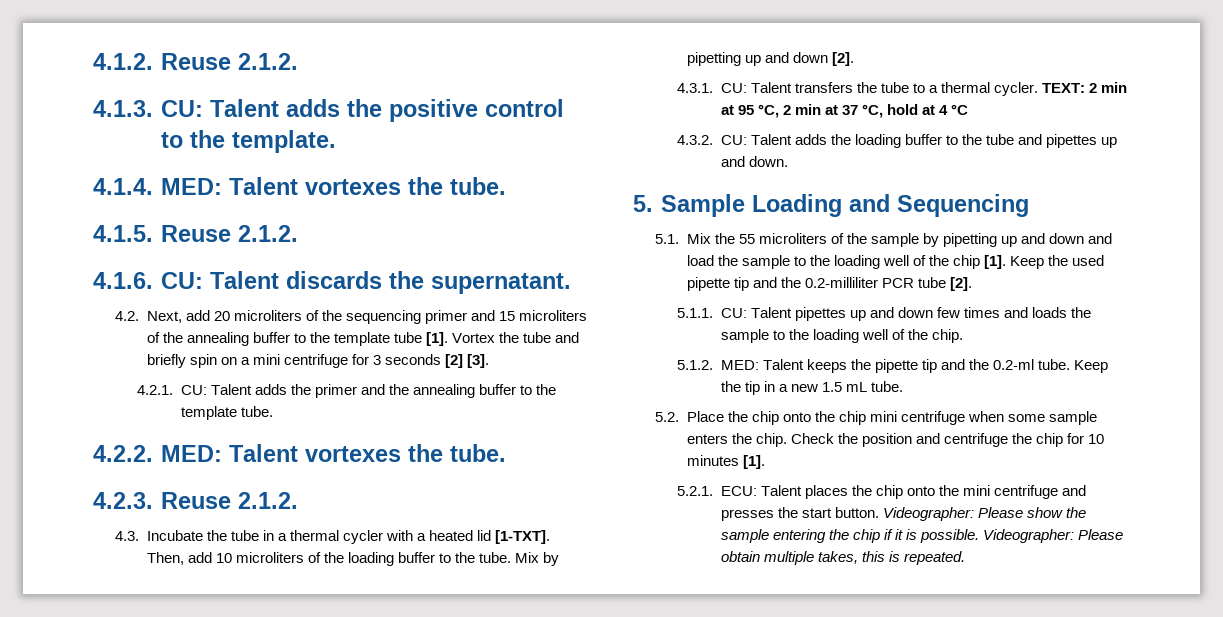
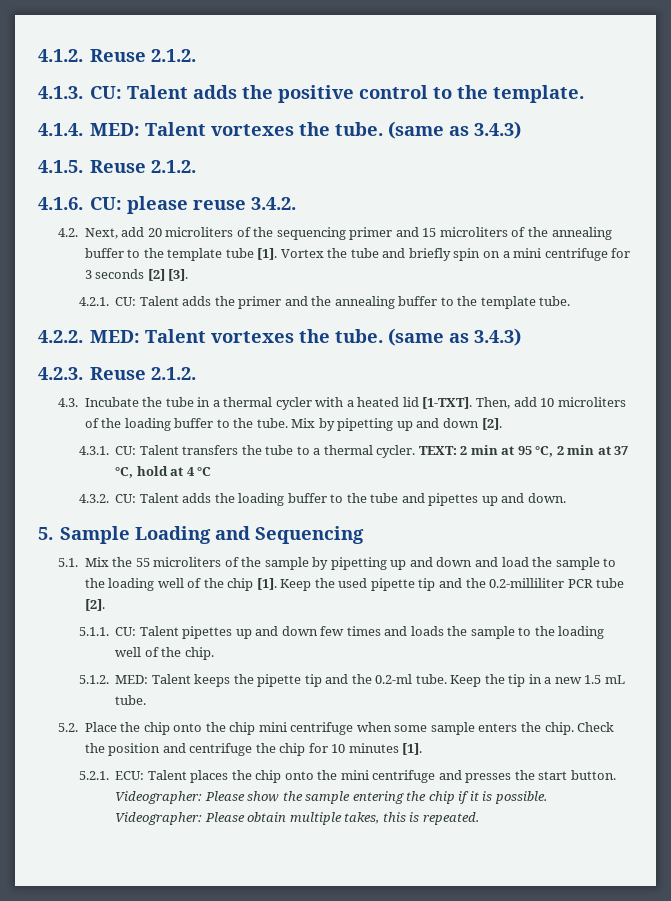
- 4.1.4. MED: Talent vortexes the tube.
+ 4.1.4. MED: Talent vortexes the tube. (same as 3.4.3)
- 4.1.6. CU: Talent discards the supernatant.
+ 4.1.6. CU: please reuse 3.4.2.
- 4.2.2. MED: Talent vortexes the tube.
+ 4.2.2. MED: Talent vortexes the tube. (same as 3.4.3)

